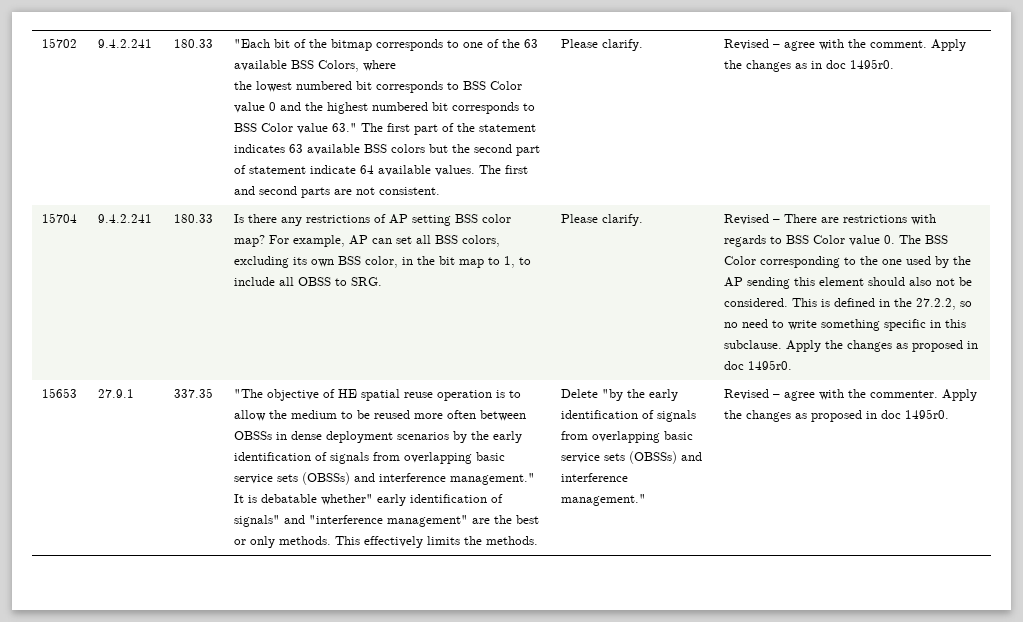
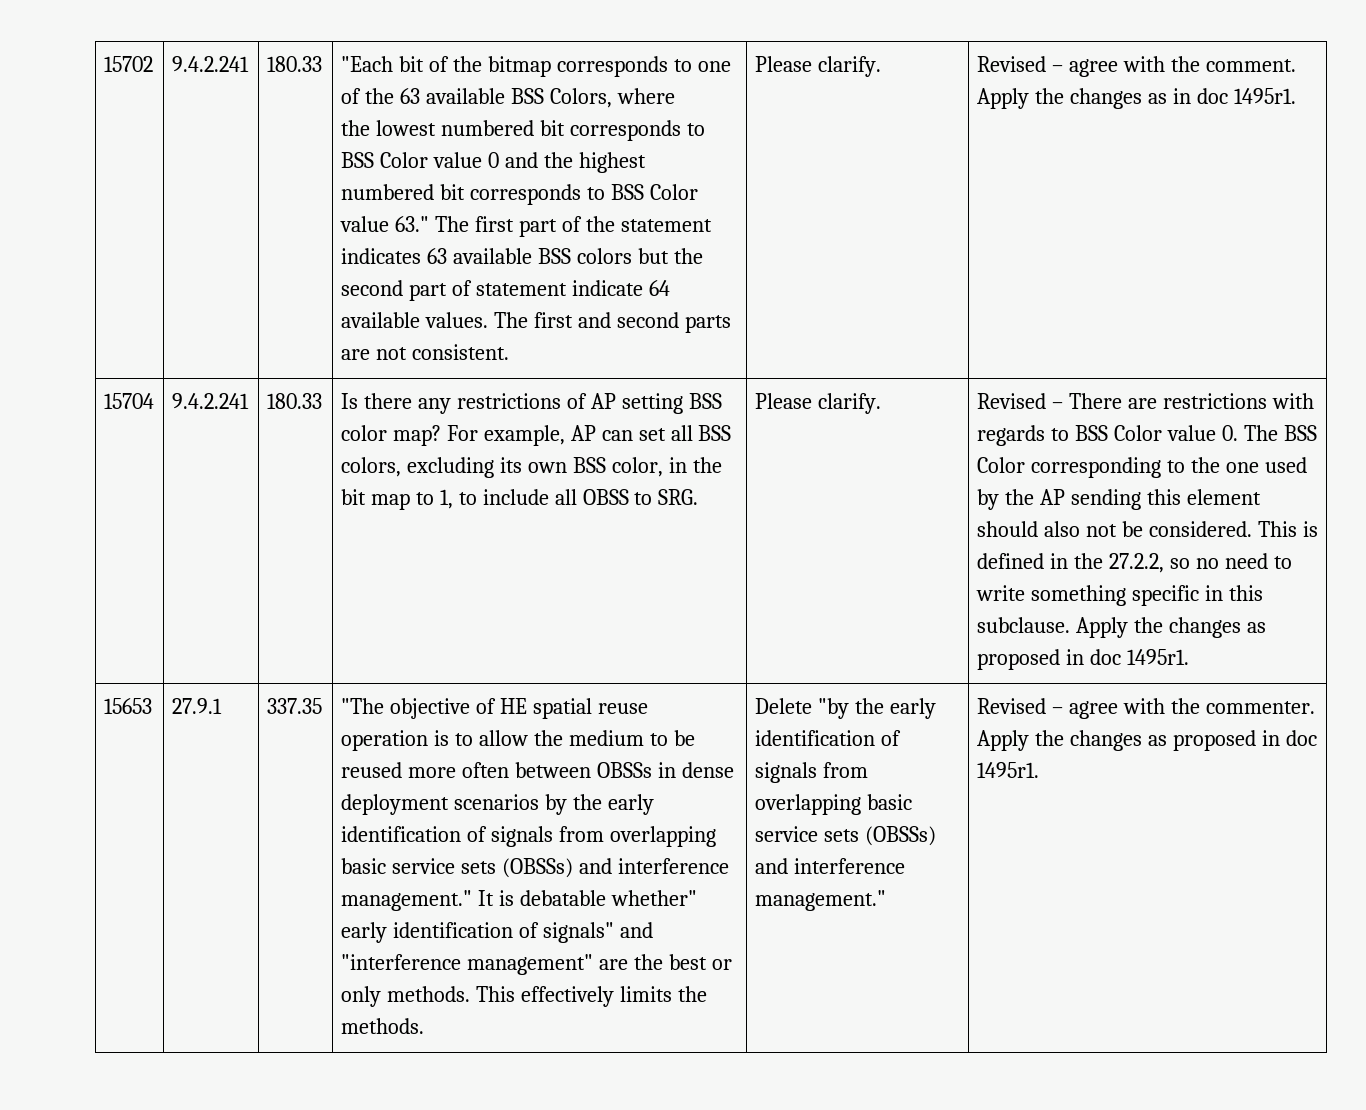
- Apply the changes as in doc 1495r0.
+ Apply the changes as in doc 1495r1.
- This is defined in the 27.2.2, so no need to write something specific in this subclause. Apply the changes as proposed in doc 1495r0.
+ This is defined in the 27.2.2, so no need to write something specific in this subclause. Apply the changes as proposed in doc 1495r1.
- Revised – agree with the commenter. Apply the changes as proposed in doc 1495r0.
+ Revised – agree with the commenter. Apply the changes as proposed in doc 1495r1.

